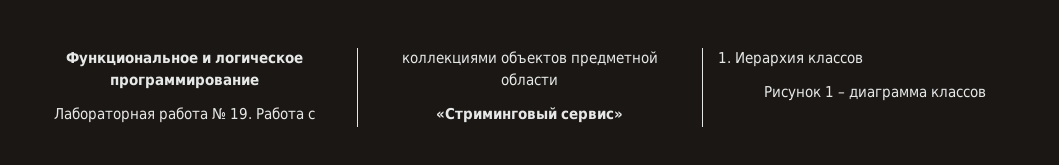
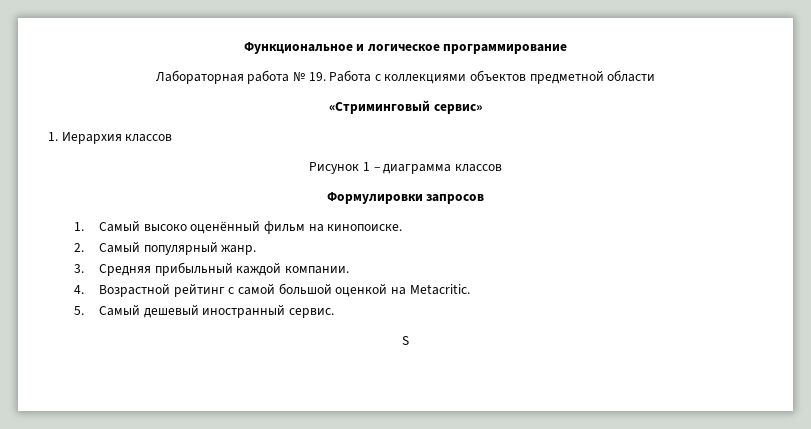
+ Формулировки запросов
+ 1. Самый высоко оценённый фильм на кинопоиске.
+ 2. Самый популярный жанр.
+ 3. Средняя прибыльный каждой компании.
+ 4. Возрастной рейтинг с самой большой оценкой на Metacritic.
+ 5. Самый дешевый иностранный сервис.
+ S

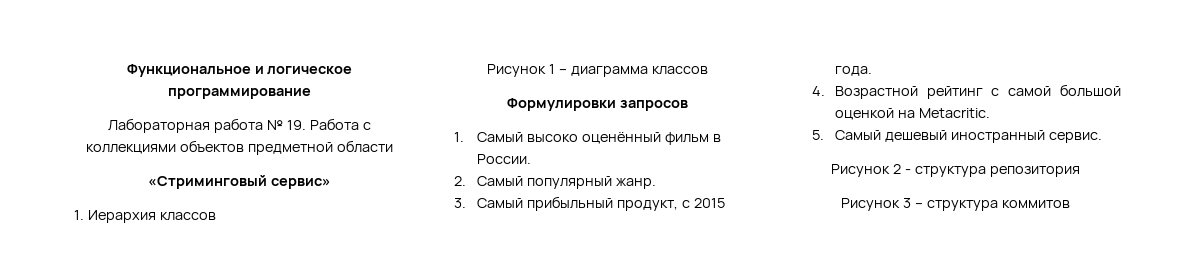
- 1. Самый высоко оценённый фильм на кинопоиске.
+ 1. Самый высоко оценённый фильм в России.
- 3. Средняя прибыльный каждой компании.
+ 3. Самый прибыльный продукт, с 2015 года.
- S
+ Рисунок 2 - структура репозитория
+ Рисунок 3 – структура коммитов

